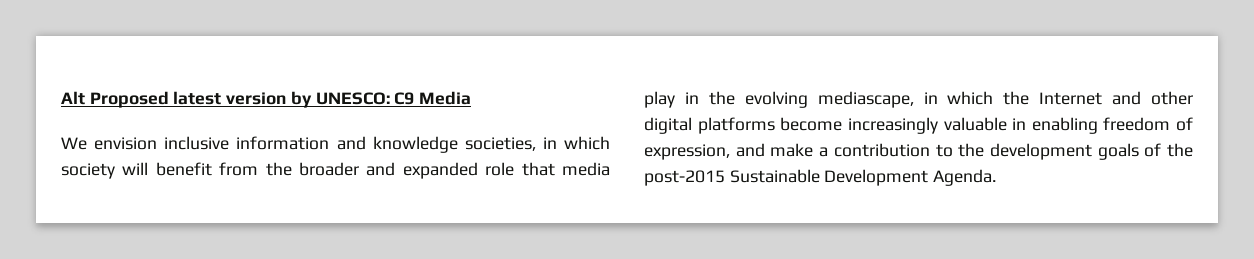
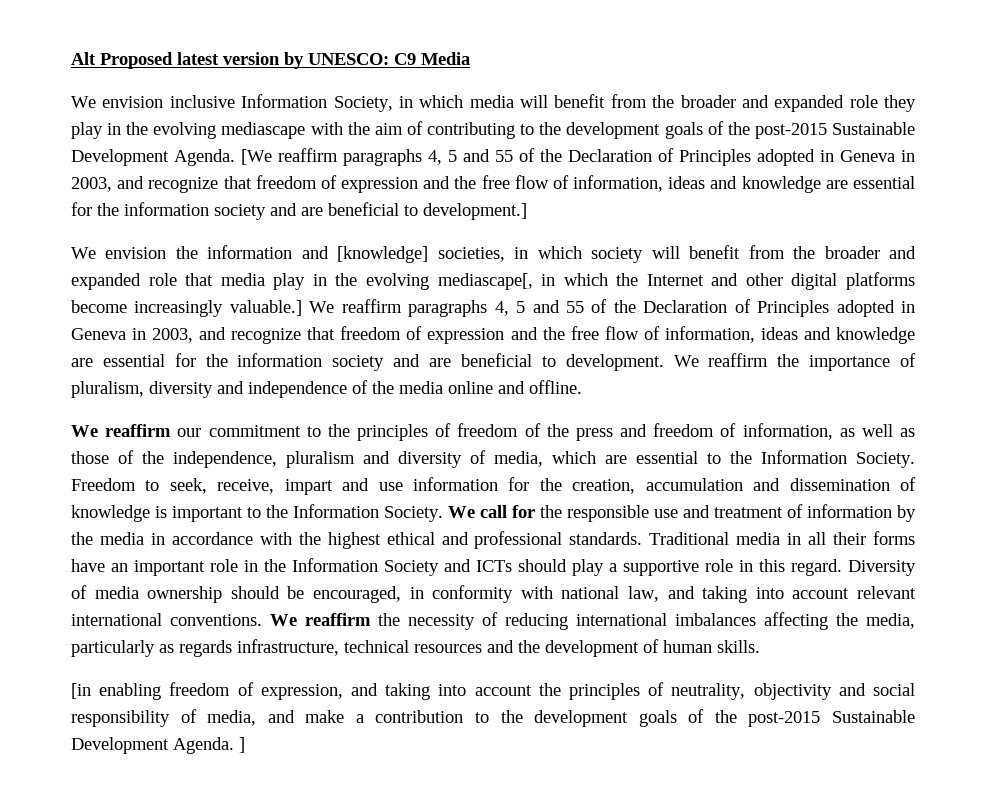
- We envision inclusive information and knowledge societies, in which society will benefit from the broader and expanded role that media play in the evolving mediascape, in which the Internet and other digital platforms become increasingly valuable in enabling freedom of expression, and make a contribution to the development goals of the post-2015 Sustainable Development Agenda.
+ We envision inclusive Information Society, in which media will benefit from the broader and expanded role they play in the evolving mediascape with the aim of contributing to the development goals of the post-2015 Sustainable Development Agenda. [We reaffirm paragraphs 4, 5 and 55 of the Declaration of Principles adopted in Geneva in 2003, and recognize that freedom of expression and the free flow of information, ideas and knowledge are essential for the information society and are beneficial to development.]
+ We envision the information and [knowledge] societies, in which society will benefit from the broader and expanded role that media play in the evolving mediascape[, in which the Internet and other digital platforms become increasingly valuable.] We reaffirm paragraphs 4, 5 and 55 of the Declaration of Principles adopted in Geneva in 2003, and recognize that freedom of expression and the free flow of information, ideas and knowledge are essential for the information society and are beneficial to development. We reaffirm the importance of pluralism, diversity and independence of the media online and offline.
+ We reaffirm our commitment to the principles of freedom of the press and freedom of information, as well as those of the independence, pluralism and diversity of media, which are essential to the Information Society. Freedom to seek, receive, impart and use information for the creation, accumulation and dissemination of knowledge is important to the Information Society. We call for the responsible use and treatment of information by the media in accordance with the highest ethical and professional standards. Traditional media in all their forms have an important role in the Information Society and ICTs should play a supportive role in this regard. Diversity of media ownership should be encouraged, in conformity with national law, and taking into account relevant international conventions. We reaffirm the necessity of reducing international imbalances affecting the media, particularly as regards infrastructure, technical resources and the development of human skills.
+ [in enabling freedom of expression, and taking into account the principles of neutrality, objectivity and social responsibility of media, and make a contribution to the development goals of the post-2015 Sustainable Development Agenda. ]

